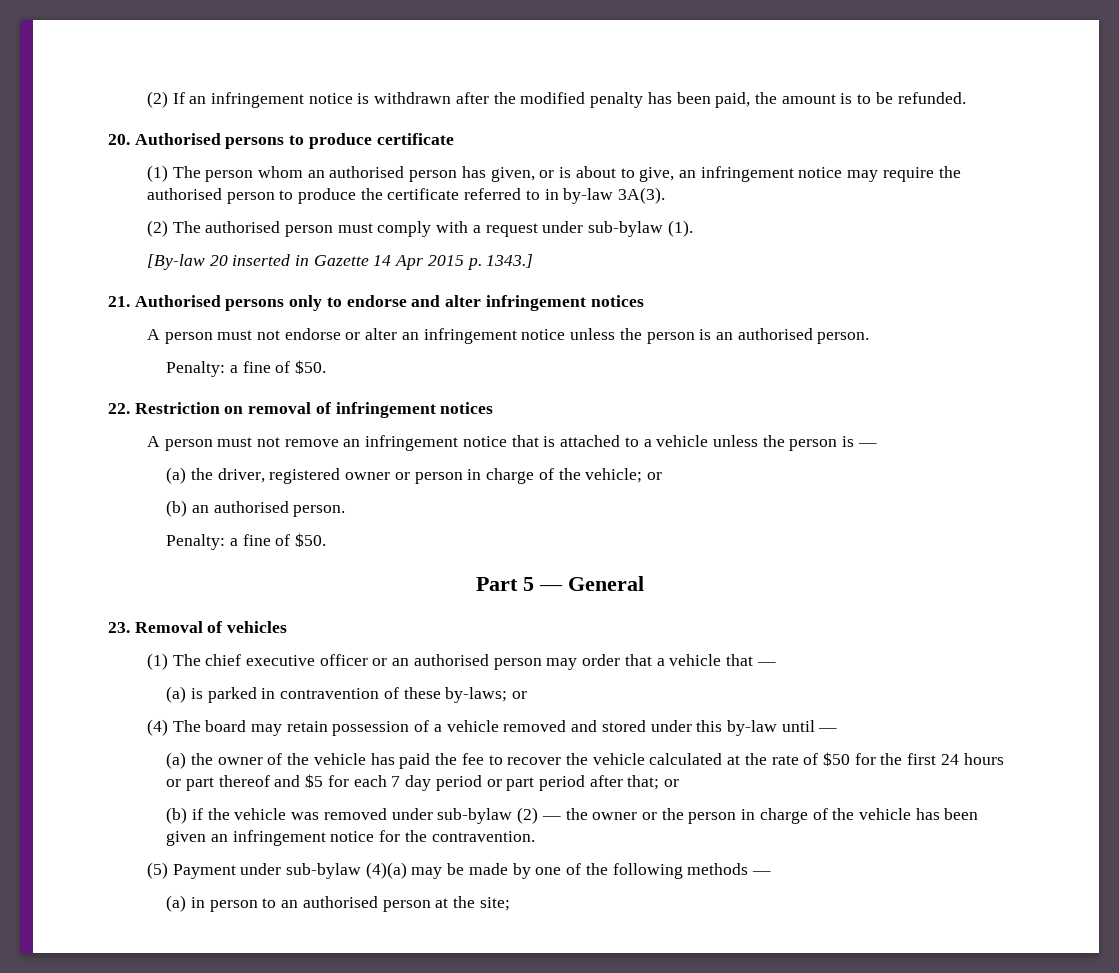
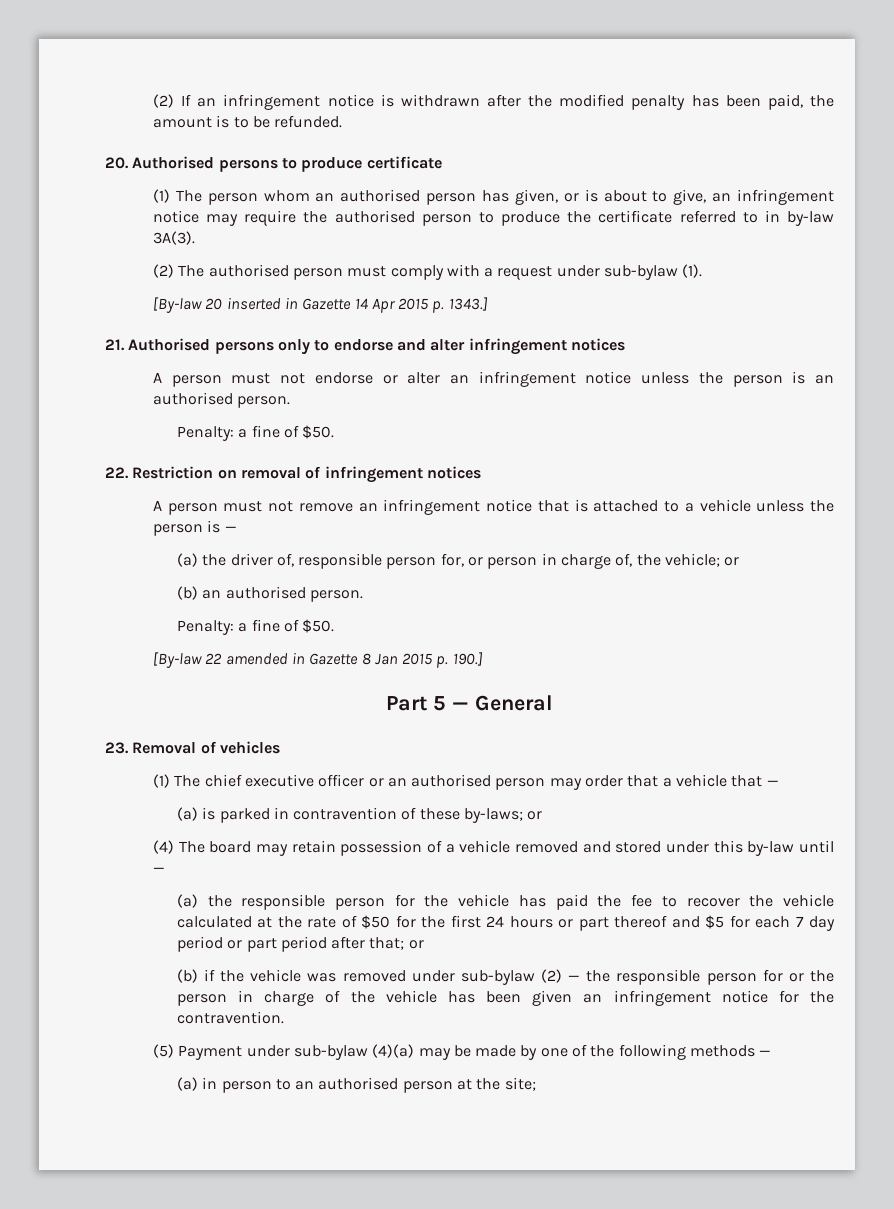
- (a) the driver, registered owner or person in charge of the vehicle; or
+ (a) the driver of, responsible person for, or person in charge of, the vehicle; or
+ [By-law 22 amended in Gazette 8 Jan 2015 p. 190.]
- (a) the owner of the vehicle has paid the fee to recover the vehicle calculated at the rate of $50 for the first 24 hours or part thereof and $5 for each 7 day period or part period after that; or
+ (a) the responsible person for the vehicle has paid the fee to recover the vehicle calculated at the rate of $50 for the first 24 hours or part thereof and $5 for each 7 day period or part period after that; or
- (b) if the vehicle was removed under sub-bylaw (2) — the owner or the person in charge of the vehicle has been given an infringement notice for the contravention.
+ (b) if the vehicle was removed under sub-bylaw (2) — the responsible person for or the person in charge of the vehicle has been given an infringement notice for the contravention.

